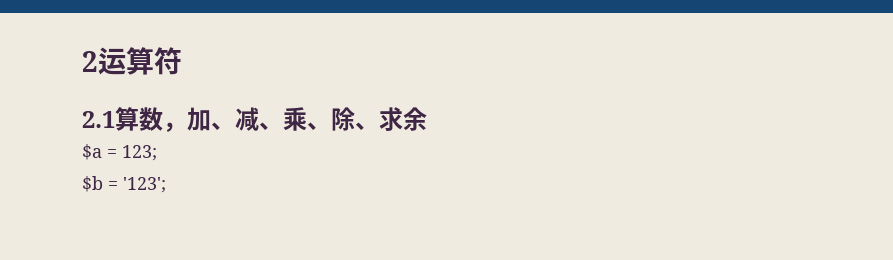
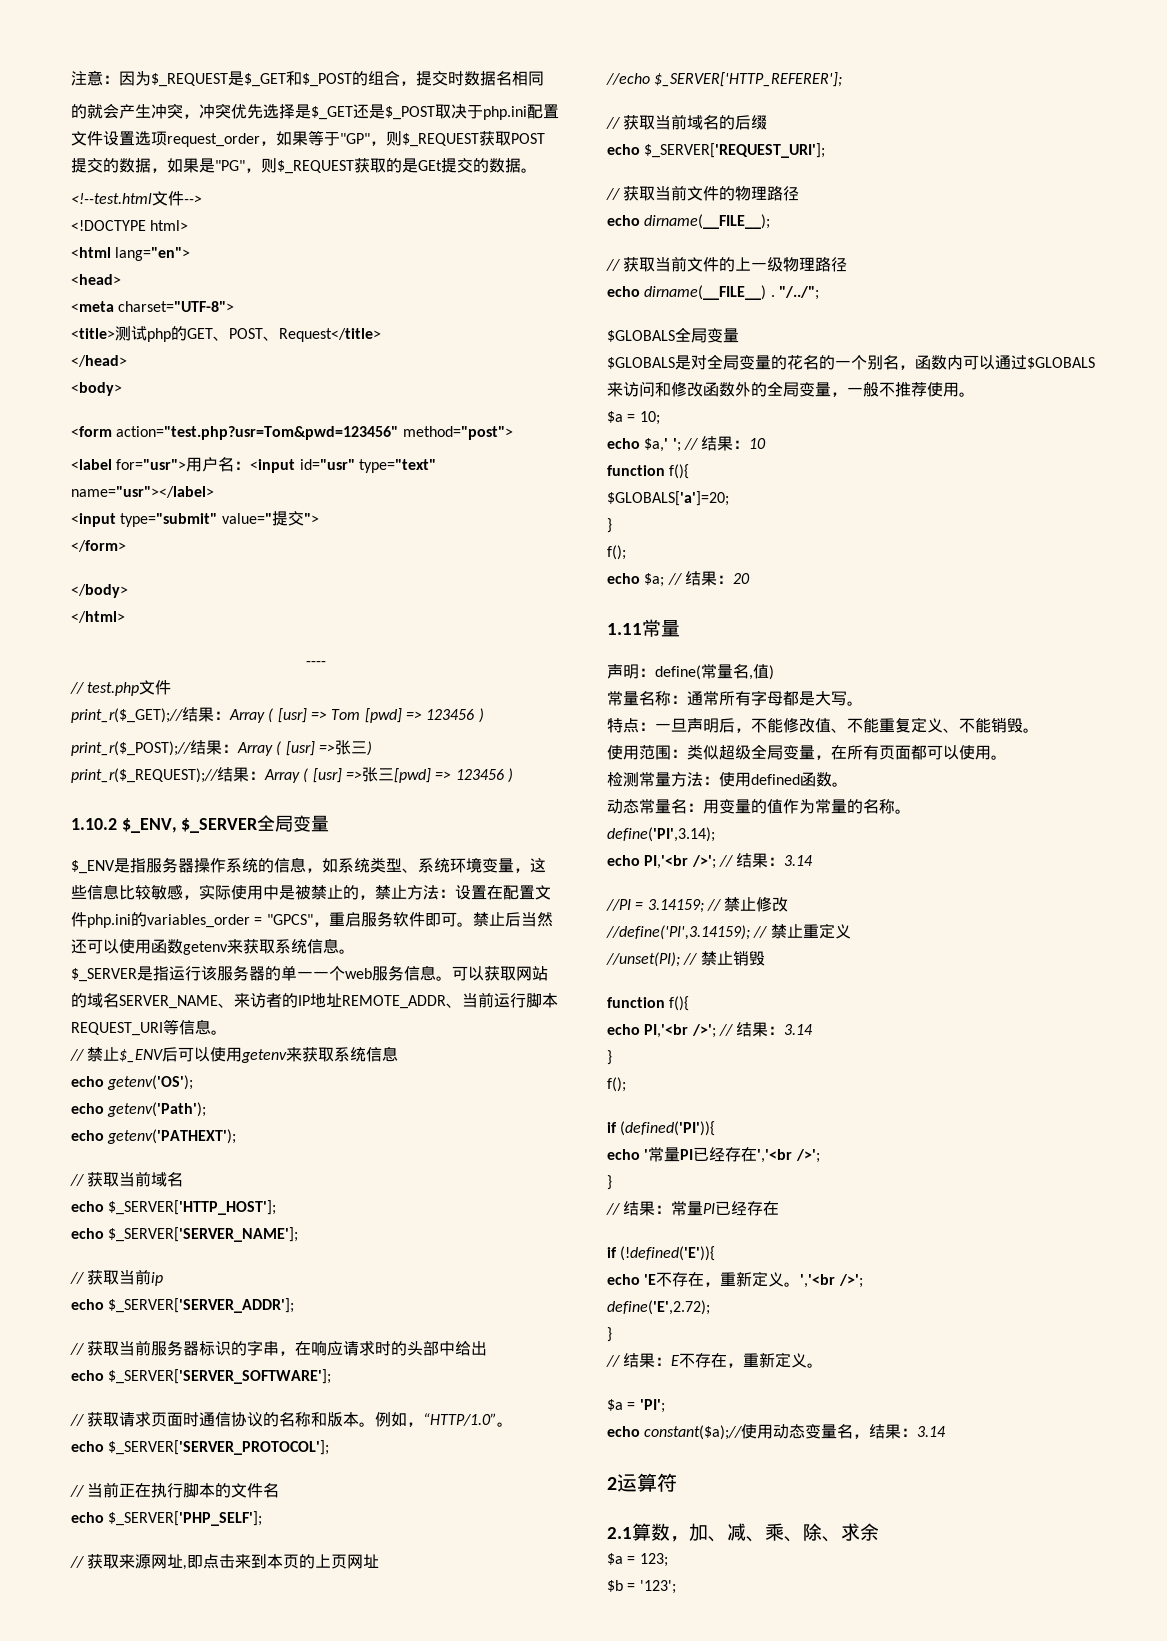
+ 注意：因为$_REQUEST是$_GET和$_POST的组合，提交时数据名相同
+ 的就会产生冲突，冲突优先选择是$_GET还是$_POST取决于php.ini配置文件设置选项request_order，如果等于"GP"，则$_REQUEST获取POST提交的数据，如果是"PG"，则$_REQUEST获取的是GEt提交的数据。
+ <!--test.html文件-->
+ <!DOCTYPE html>
+ <html lang="en">
+ <head>
+ <meta charset="UTF-8">
+ <title>测试php的GET、POST、Request</title>
+ </head>
+ <body>
+ <form action="test.php?usr=Tom&pwd=123456" method="post">
+ <label for="usr">用户名：<input id="usr" type="text" name="usr"></label>
+ <input type="submit" value="提交">
+ </form>
+ </body>
+ </html>
+ ----
+ // test.php文件
+ print_r($_GET);//结果：Array ( [usr] => Tom [pwd] => 123456 )
+ print_r($_POST);//结果：Array ( [usr] =>张三)
+ print_r($_REQUEST);//结果：Array ( [usr] =>张三[pwd] => 123456 )
+ 1.10.2 $_ENV, $_SERVER全局变量
+ $_ENV是指服务器操作系统的信息，如系统类型、系统环境变量，这些信息比较敏感，实际使用中是被禁止的，禁止方法：设置在配置文件php.ini的variables_order = "GPCS"，重启服务软件即可。禁止后当然还可以使用函数getenv来获取系统信息。
+ $_SERVER是指运行该服务器的单一一个web服务信息。可以获取网站的域名SERVER_NAME、来访者的IP地址REMOTE_ADDR、当前运行脚本REQUEST_URI等信息。
+ // 禁止$_ENV后可以使用getenv来获取系统信息
+ echo getenv('OS');
+ echo getenv('Path');
+ echo getenv('PATHEXT');
+ // 获取当前域名
+ echo $_SERVER['HTTP_HOST'];
+ echo $_SERVER['SERVER_NAME'];
+ // 获取当前ip
+ echo $_SERVER['SERVER_ADDR'];
+ // 获取当前服务器标识的字串，在响应请求时的头部中给出
+ echo $_SERVER['SERVER_SOFTWARE'];
+ // 获取请求页面时通信协议的名称和版本。例如，“HTTP/1.0”。
+ echo $_SERVER['SERVER_PROTOCOL'];
+ // 当前正在执行脚本的文件名
+ echo $_SERVER['PHP_SELF'];
+ // 获取来源网址,即点击来到本页的上页网址
+ //echo $_SERVER['HTTP_REFERER'];
+ // 获取当前域名的后缀
+ echo $_SERVER['REQUEST_URI'];
+ // 获取当前文件的物理路径
+ echo dirname(__FILE__);
+ // 获取当前文件的上一级物理路径
+ echo dirname(__FILE__) . "/../";
+ $GLOBALS全局变量
+ $GLOBALS是对全局变量的花名的一个别名，函数内可以通过$GLOBALS来访问和修改函数外的全局变量，一般不推荐使用。
+ $a = 10;
+ echo $a,' '; // 结果：10
+ function f(){
+ $GLOBALS['a']=20;
+ }
+ f();
+ echo $a; // 结果：20
+ 1.11常量
+ 声明：define(常量名,值)
+ 常量名称：通常所有字母都是大写。
+ 特点：一旦声明后，不能修改值、不能重复定义、不能销毁。
+ 使用范围：类似超级全局变量，在所有页面都可以使用。
+ 检测常量方法：使用defined函数。
+ 动态常量名：用变量的值作为常量的名称。
+ define('PI',3.14);
+ echo PI,'<br />'; // 结果：3.14
+ //PI = 3.14159; // 禁止修改
+ //define('PI',3.14159); // 禁止重定义
+ //unset(PI); // 禁止销毁
+ function f(){
+ echo PI,'<br />'; // 结果：3.14
+ }
+ f();
+ if (defined('PI')){
+ echo '常量PI已经存在','<br />';
+ }
+ // 结果：常量PI已经存在
+ if (!defined('E')){
+ echo 'E不存在，重新定义。','<br />';
+ define('E',2.72);
+ }
+ // 结果：E不存在，重新定义。
+ $a = 'PI';
+ echo constant($a);//使用动态变量名，结果：3.14

